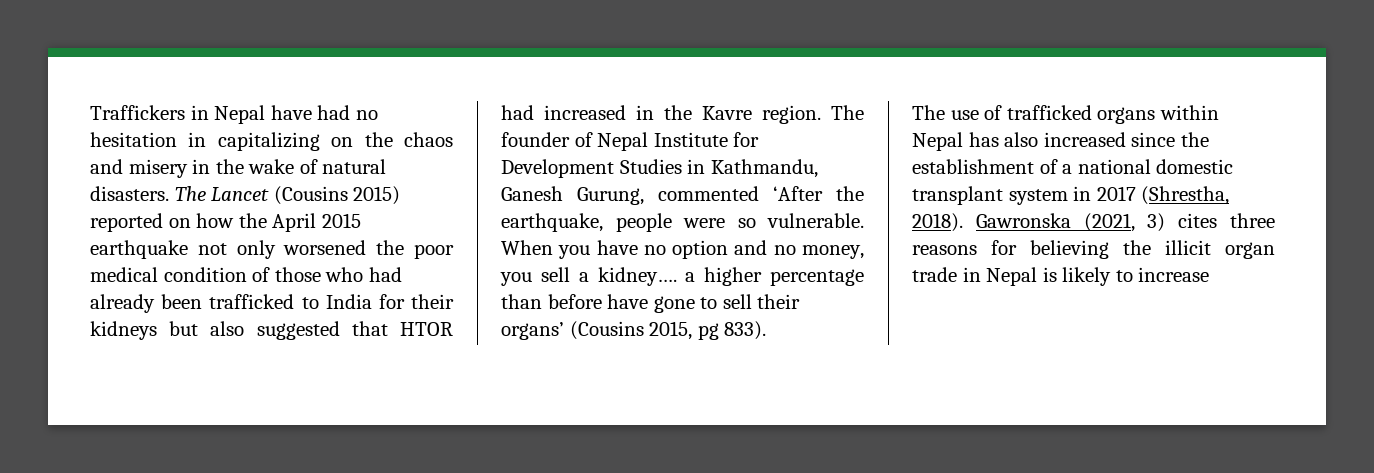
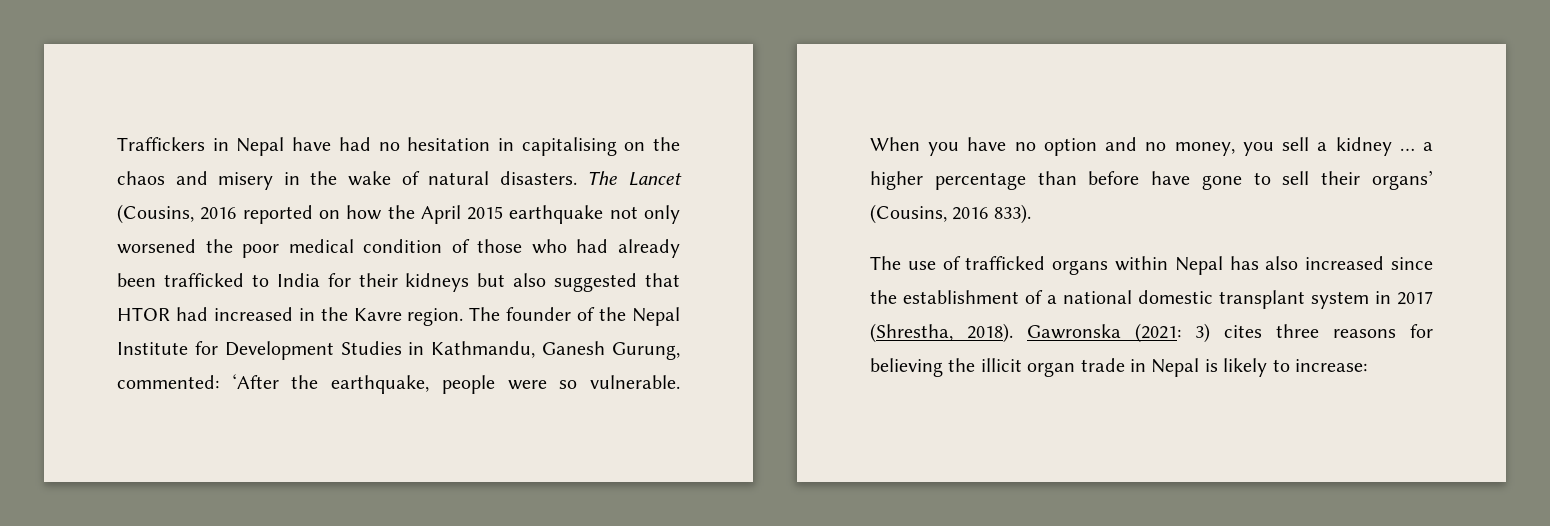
- Traffickers in Nepal have had no hesitation in capitalizing on the chaos and misery in the wake of natural disasters.
+ Traffickers in Nepal have had no hesitation in capitalising on the chaos and misery in the wake of natural disasters.
- The Lancet (Cousins 2015) reported on how the April 2015 earthquake not only worsened the poor medical condition of those who had already been trafficked to India for their kidneys but also suggested that HTOR had increased in the Kavre region.
+ The Lancet (Cousins, 2016 reported on how the April 2015 earthquake not only worsened the poor medical condition of those who had already been trafficked to India for their kidneys but also suggested that HTOR had increased in the Kavre region.
- The founder of Nepal Institute for Development Studies in Kathmandu, Ganesh Gurung, commented ‘After the earthquake, people were so vulnerable.
+ The founder of the Nepal Institute for Development Studies in Kathmandu, Ganesh Gurung, commented: ‘After the earthquake, people were so vulnerable.
- When you have no option and no money, you sell a kidney…. a higher percentage than before have gone to sell their organs’ (Cousins 2015, pg 833).
+ When you have no option and no money, you sell a kidney … a higher percentage than before have gone to sell their organs’ (Cousins, 2016 833).
- Gawronska (2021, 3) cites three reasons for believing the illicit organ trade in Nepal is likely to increase
+ Gawronska (2021: 3) cites three reasons for believing the illicit organ trade in Nepal is likely to increase:

